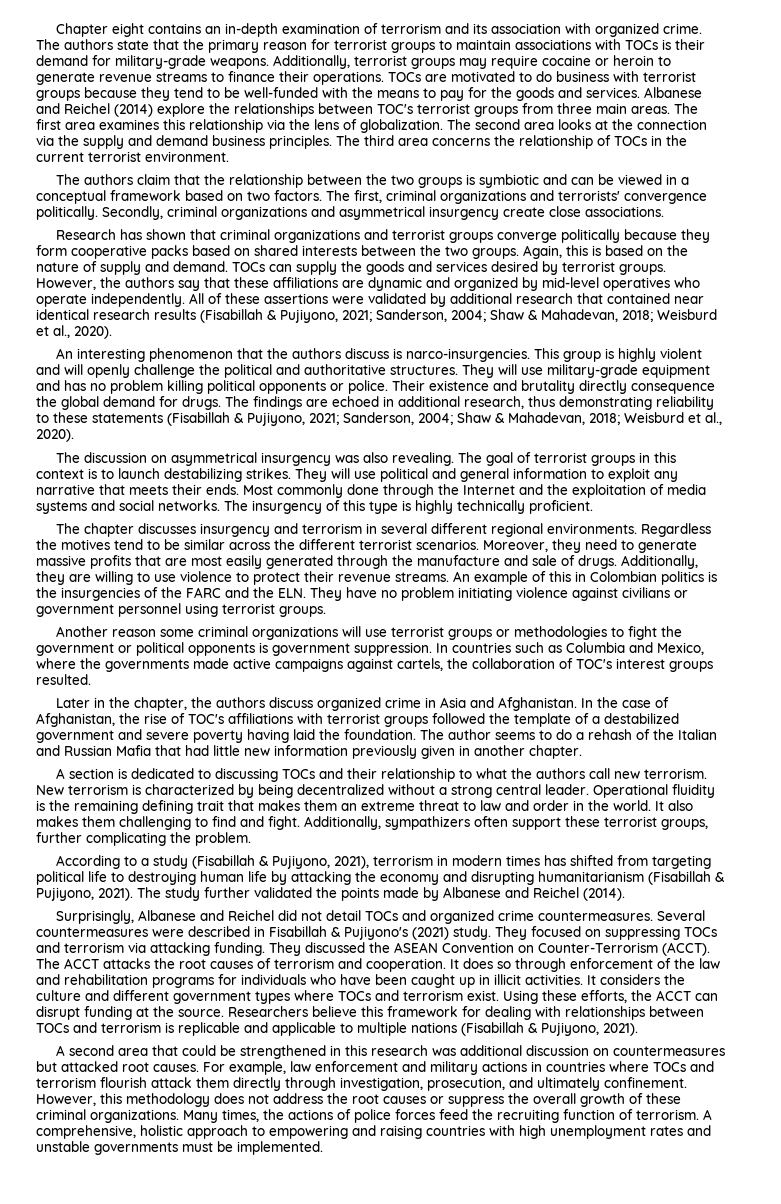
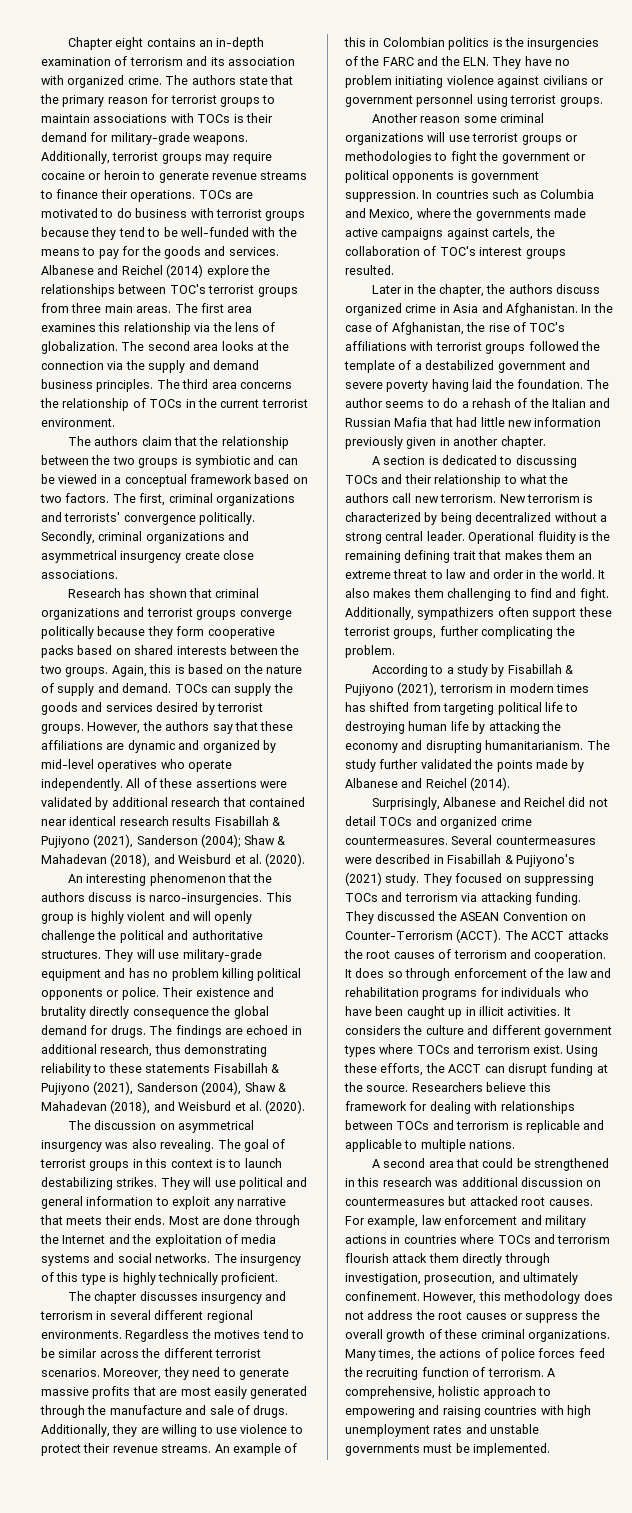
- All of these assertions were validated by additional research that contained near identical research results (Fisabillah & Pujiyono, 2021; Sanderson, 2004; Shaw & Mahadevan, 2018; Weisburd et al., 2020).
+ All of these assertions were validated by additional research that contained near identical research results Fisabillah & Pujiyono (2021), Sanderson (2004); Shaw & Mahadevan (2018), and Weisburd et al. (2020).
- The findings are echoed in additional research, thus demonstrating reliability to these statements (Fisabillah & Pujiyono, 2021; Sanderson, 2004; Shaw & Mahadevan, 2018; Weisburd et al., 2020).
+ The findings are echoed in additional research, thus demonstrating reliability to these statements Fisabillah & Pujiyono (2021), Sanderson (2004), Shaw & Mahadevan (2018), and Weisburd et al. (2020).
- Most commonly done through the Internet and the exploitation of media systems and social networks.
+ Most are done through the Internet and the exploitation of media systems and social networks.
- According to a study (Fisabillah & Pujiyono, 2021), terrorism in modern times has shifted from targeting political life to destroying human life by attacking the economy and disrupting humanitarianism (Fisabillah & Pujiyono, 2021).
+ According to a study by Fisabillah & Pujiyono (2021), terrorism in modern times has shifted from targeting political life to destroying human life by attacking the economy and disrupting humanitarianism.
- Researchers believe this framework for dealing with relationships between TOCs and terrorism is replicable and applicable to multiple nations (Fisabillah & Pujiyono, 2021).
+ Researchers believe this framework for dealing with relationships between TOCs and terrorism is replicable and applicable to multiple nations.

